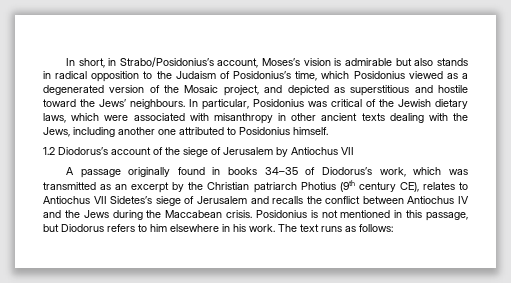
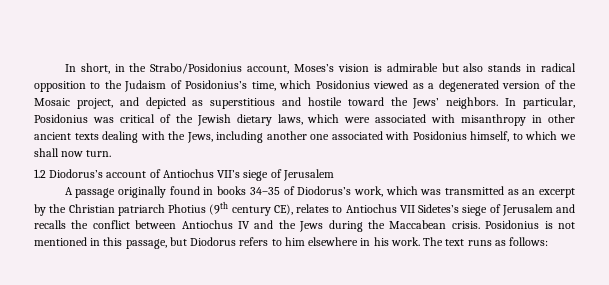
- In short, in Strabo/Posidonius’s account, Moses’s vision is admirable but also stands in radical opposition to the Judaism of Posidonius’s time, which Posidonius viewed as a degenerated version of the Mosaic project, and depicted as superstitious and hostile toward the Jews’ neighbours.
+ In short, in the Strabo/Posidonius account, Moses’s vision is admirable but also stands in radical opposition to the Judaism of Posidonius’s time, which Posidonius viewed as a degenerated version of the Mosaic project, and depicted as superstitious and hostile toward the Jews’ neighbors.
- In particular, Posidonius was critical of the Jewish dietary laws, which were associated with misanthropy in other ancient texts dealing with the Jews, including another one attributed to Posidonius himself.
+ In particular, Posidonius was critical of the Jewish dietary laws, which were associated with misanthropy in other ancient texts dealing with the Jews, including another one associated with Posidonius himself, to which we shall now turn.
- 1.2 Diodorus’s account of the siege of Jerusalem by Antiochus VII
+ 1.2 Diodorus’s account of Antiochus VII’s siege of Jerusalem

